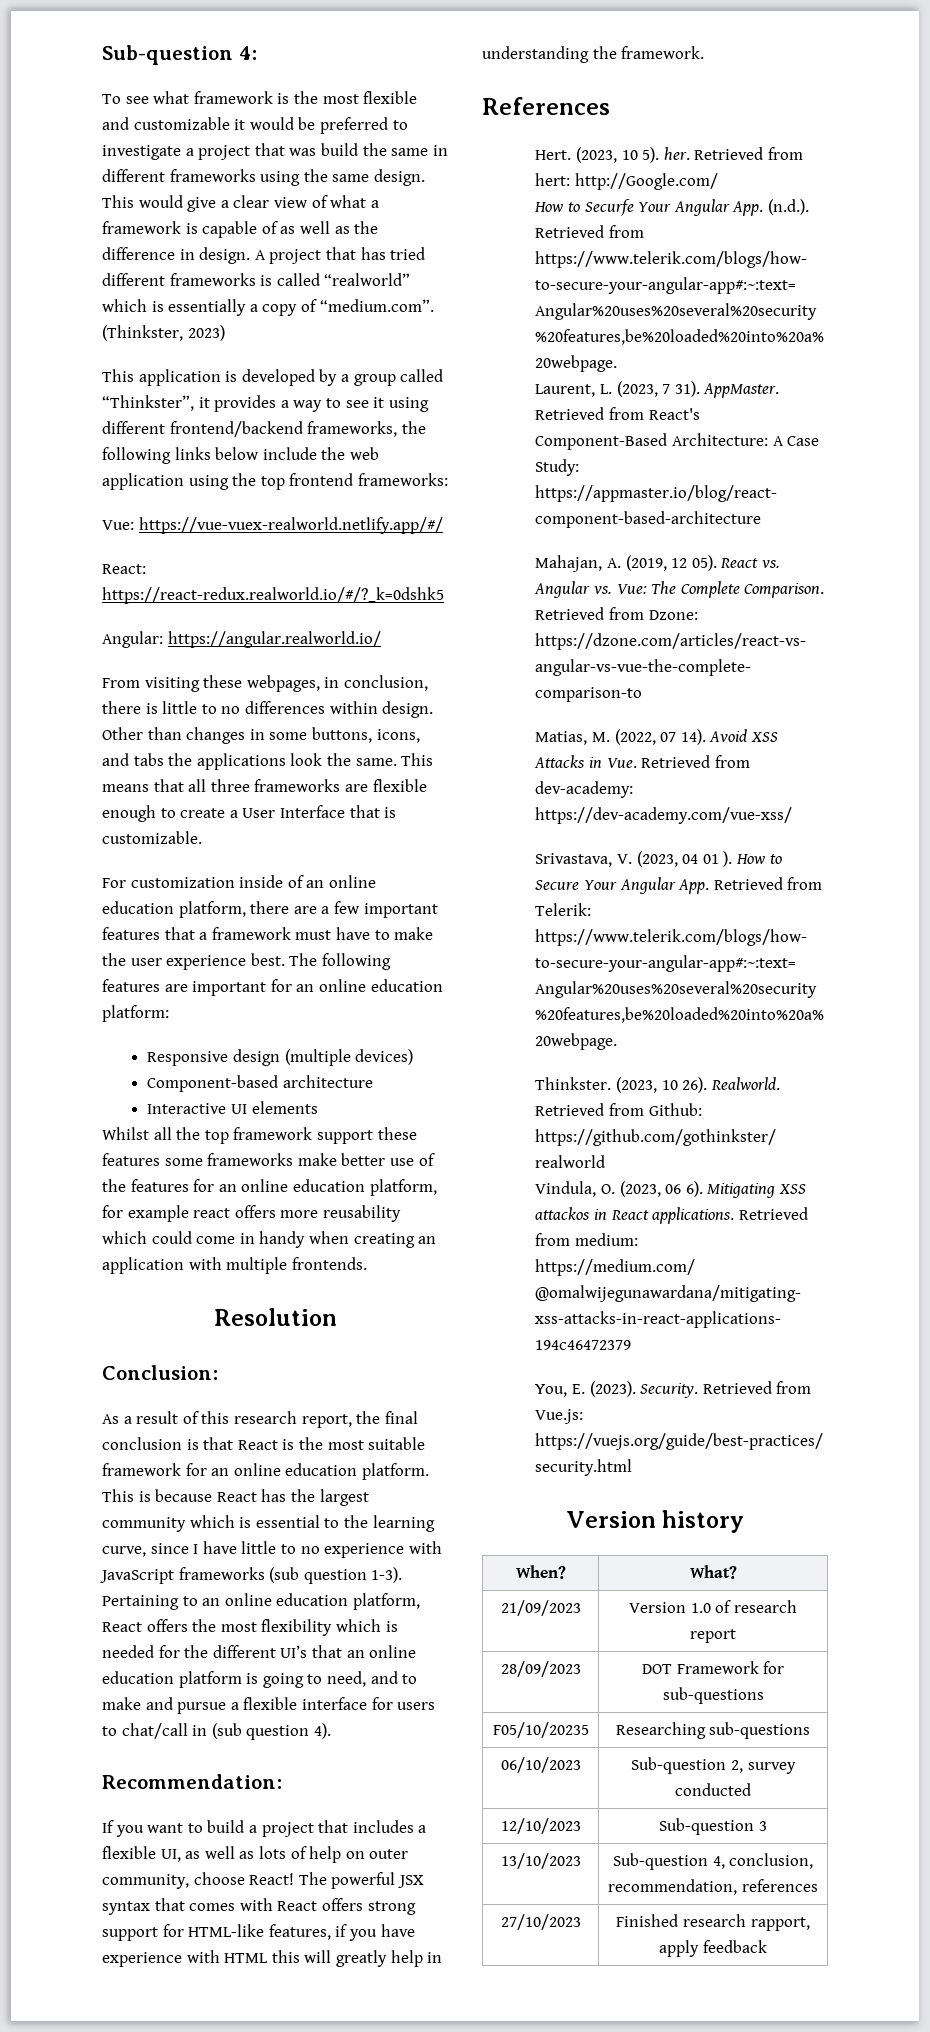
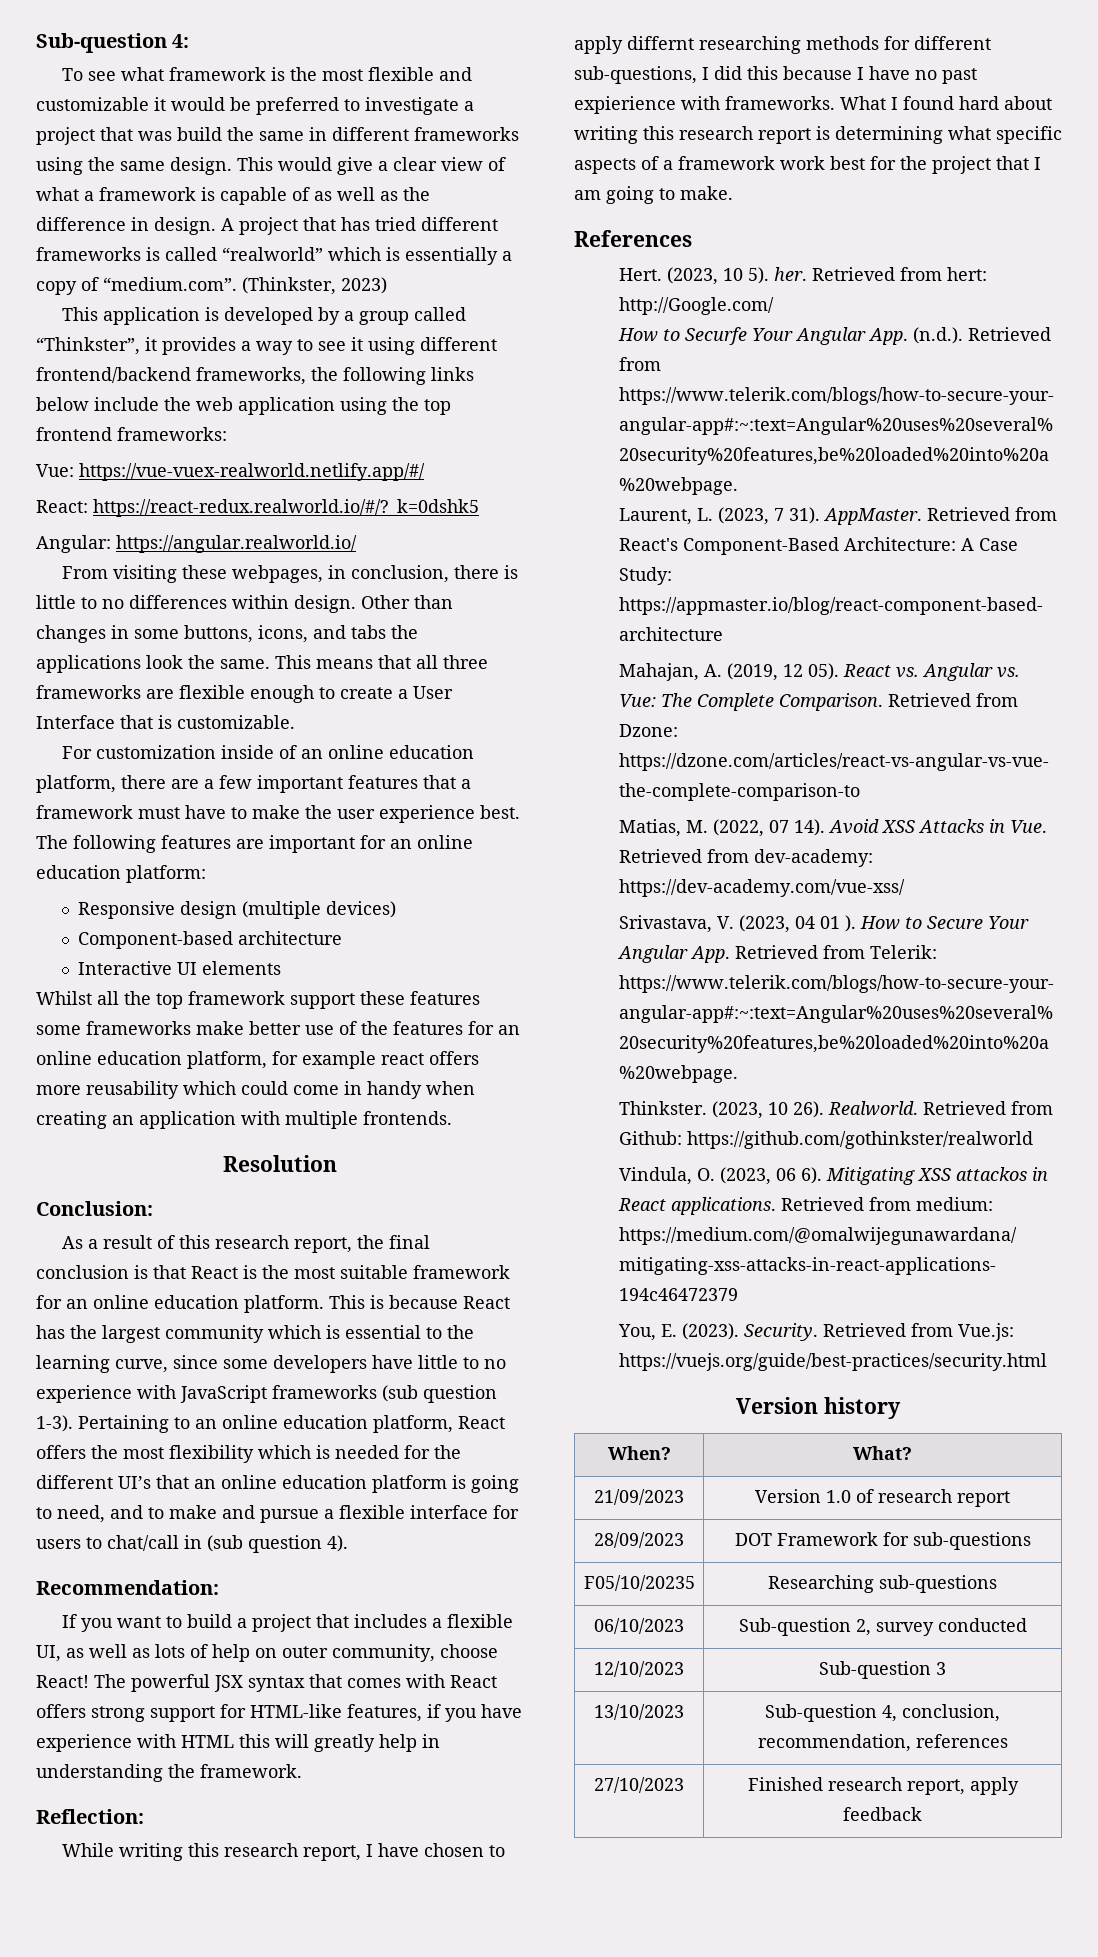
- This is because React has the largest community which is essential to the learning curve, since I have little to no experience with JavaScript frameworks (sub question 1-3).
+ This is because React has the largest community which is essential to the learning curve, since some developers have little to no experience with JavaScript frameworks (sub question 1-3).
+ Reflection:
+ While writing this research report, I have chosen to apply differnt researching methods for different sub-questions, I did this because I have no past expierience with frameworks. What I found hard about writing this research report is determining what specific aspects of a framework work best for the project that I am going to make.
- 27/10/2023 | Finished research rapport, apply feedback
+ 27/10/2023 | Finished research report, apply feedback

